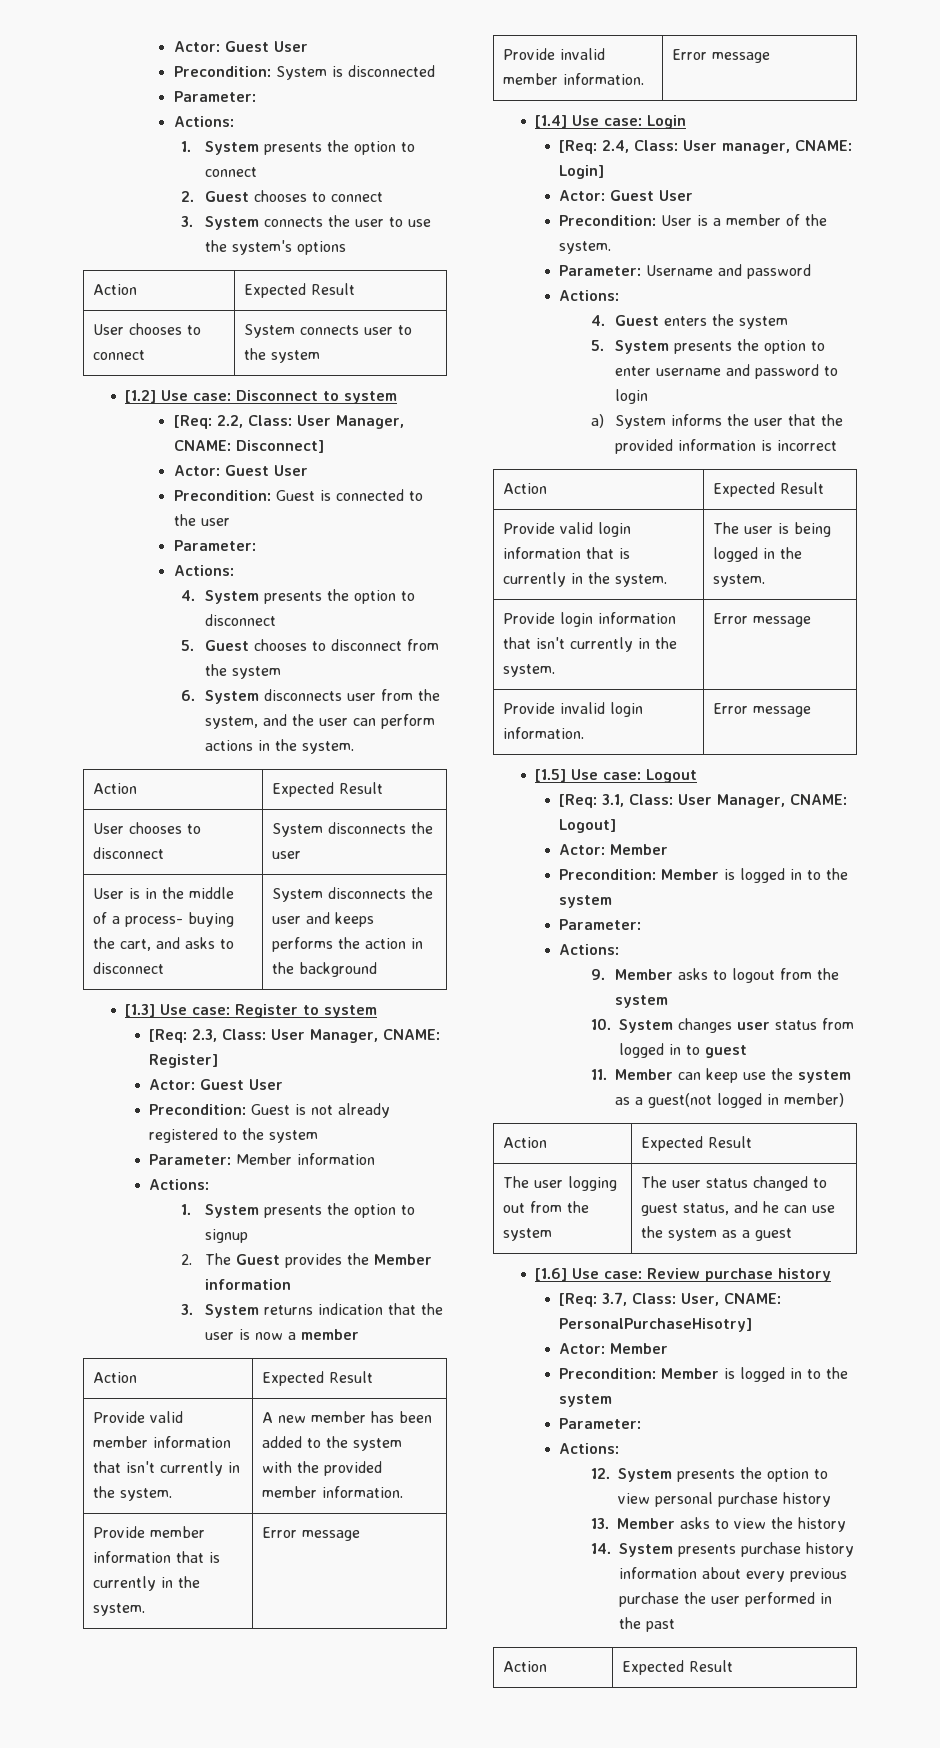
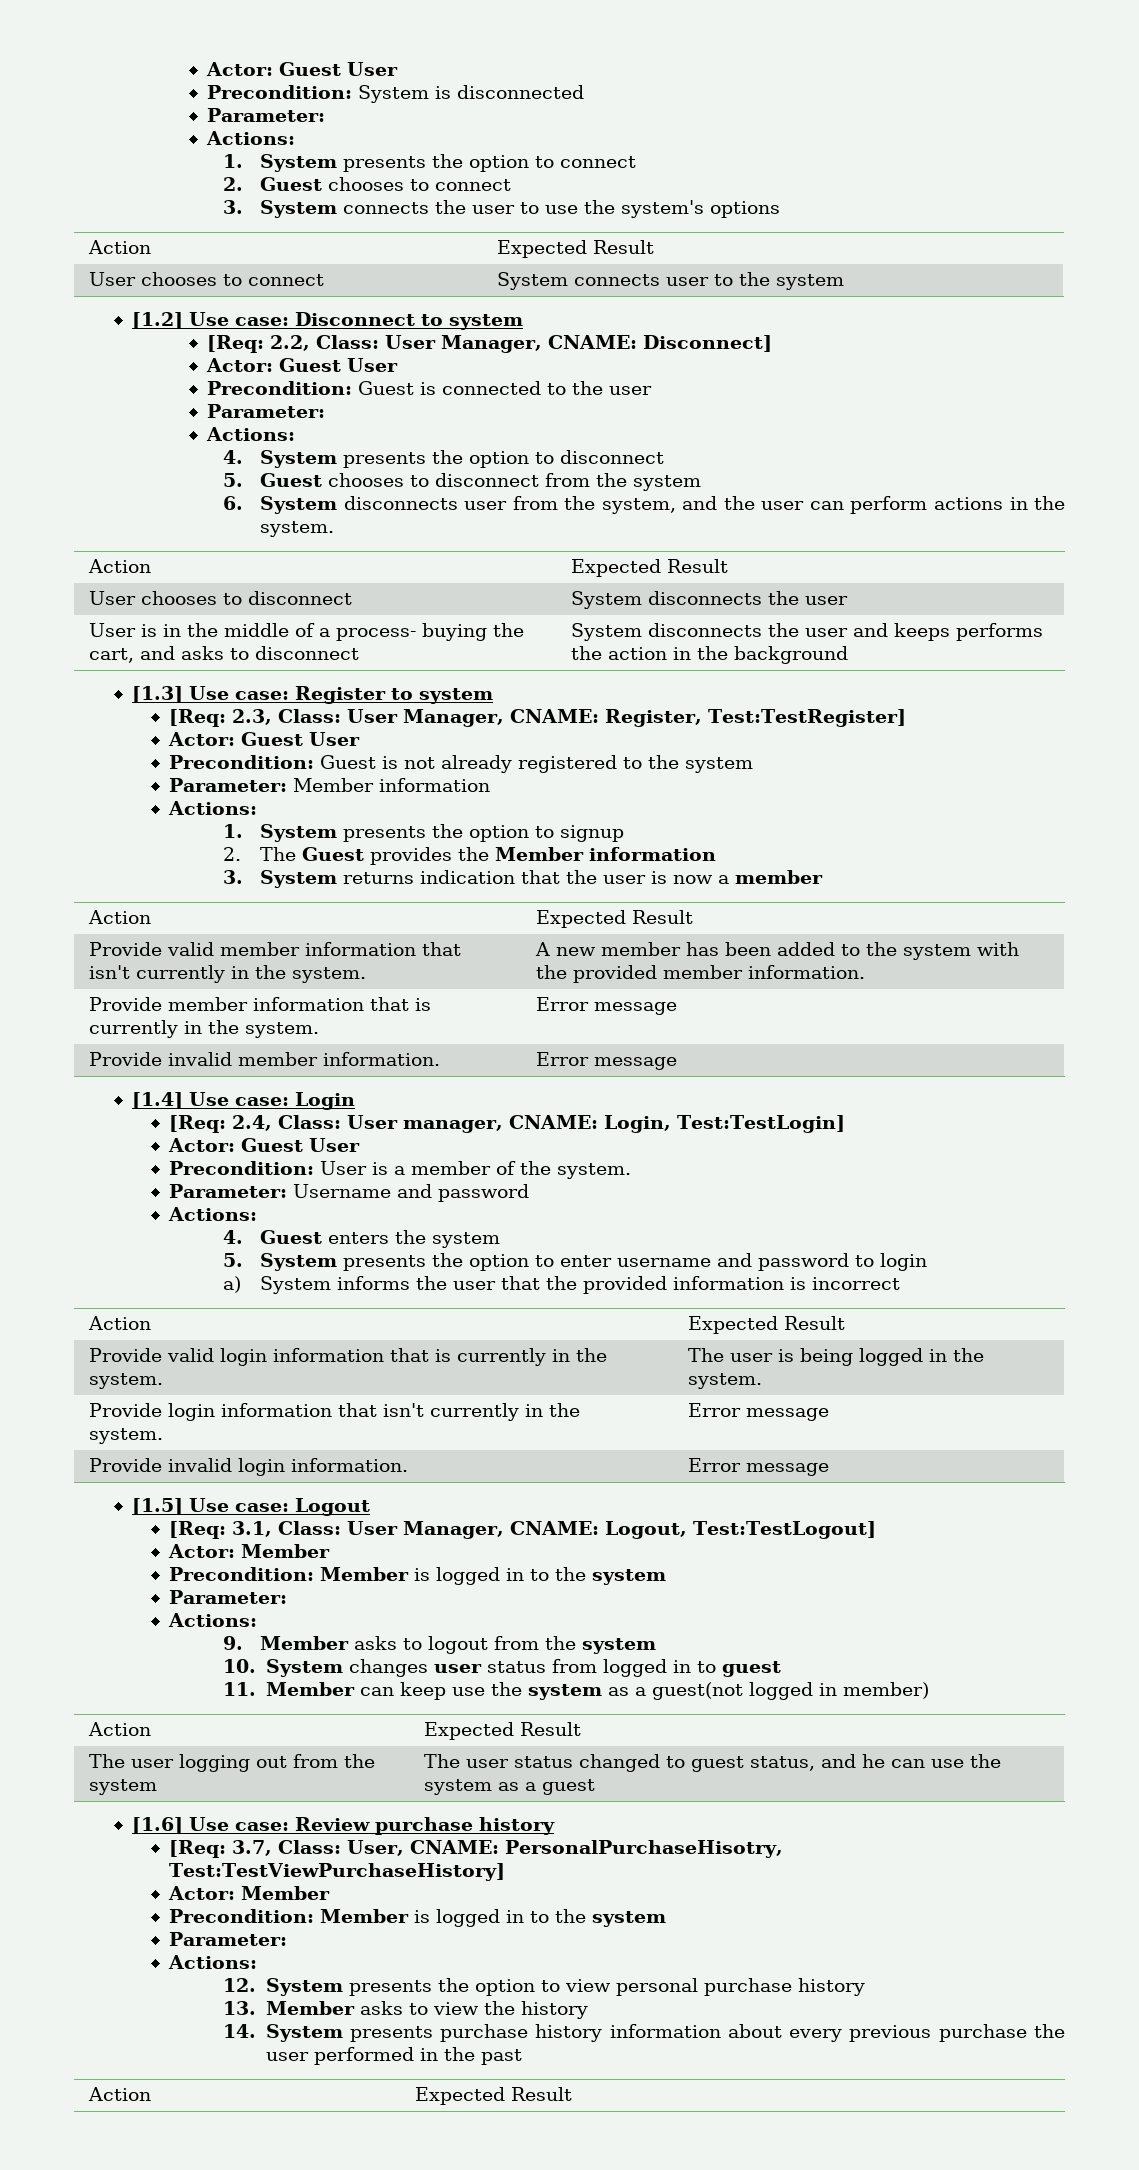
- [Req: 2.3, Class: User Manager, CNAME: Register]
+ [Req: 2.3, Class: User Manager, CNAME: Register, Test:TestRegister]
- [Req: 2.4, Class: User manager, CNAME: Login]
+ [Req: 2.4, Class: User manager, CNAME: Login, Test:TestLogin]
- [Req: 3.1, Class: User Manager, CNAME: Logout]
+ [Req: 3.1, Class: User Manager, CNAME: Logout, Test:TestLogout]
- [Req: 3.7, Class: User, CNAME: PersonalPurchaseHisotry]
+ [Req: 3.7, Class: User, CNAME: PersonalPurchaseHisotry, Test:TestViewPurchaseHistory]

